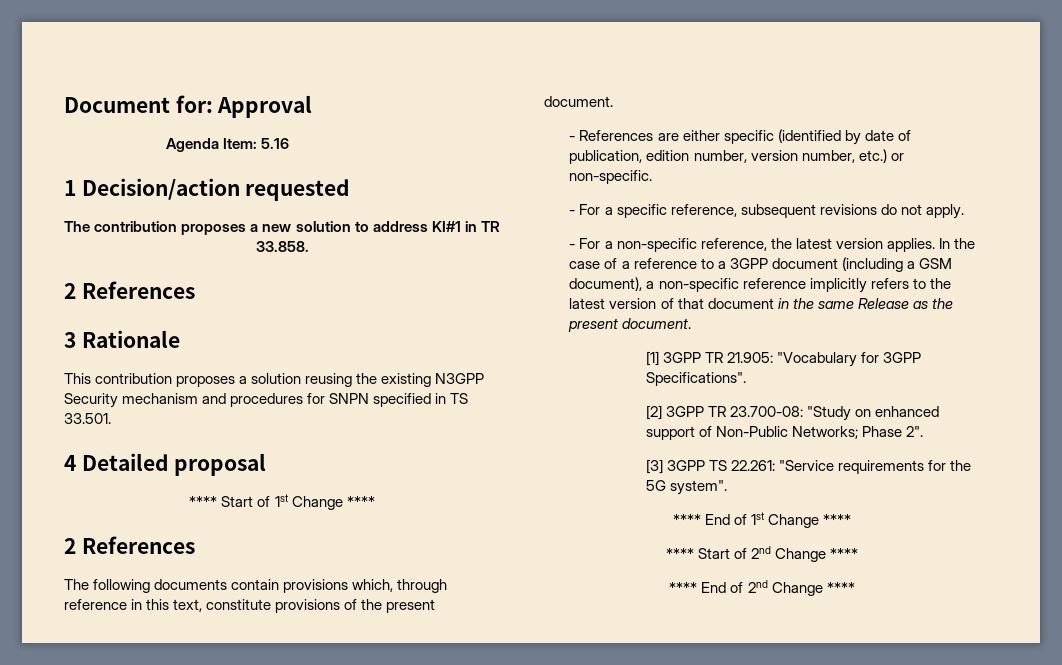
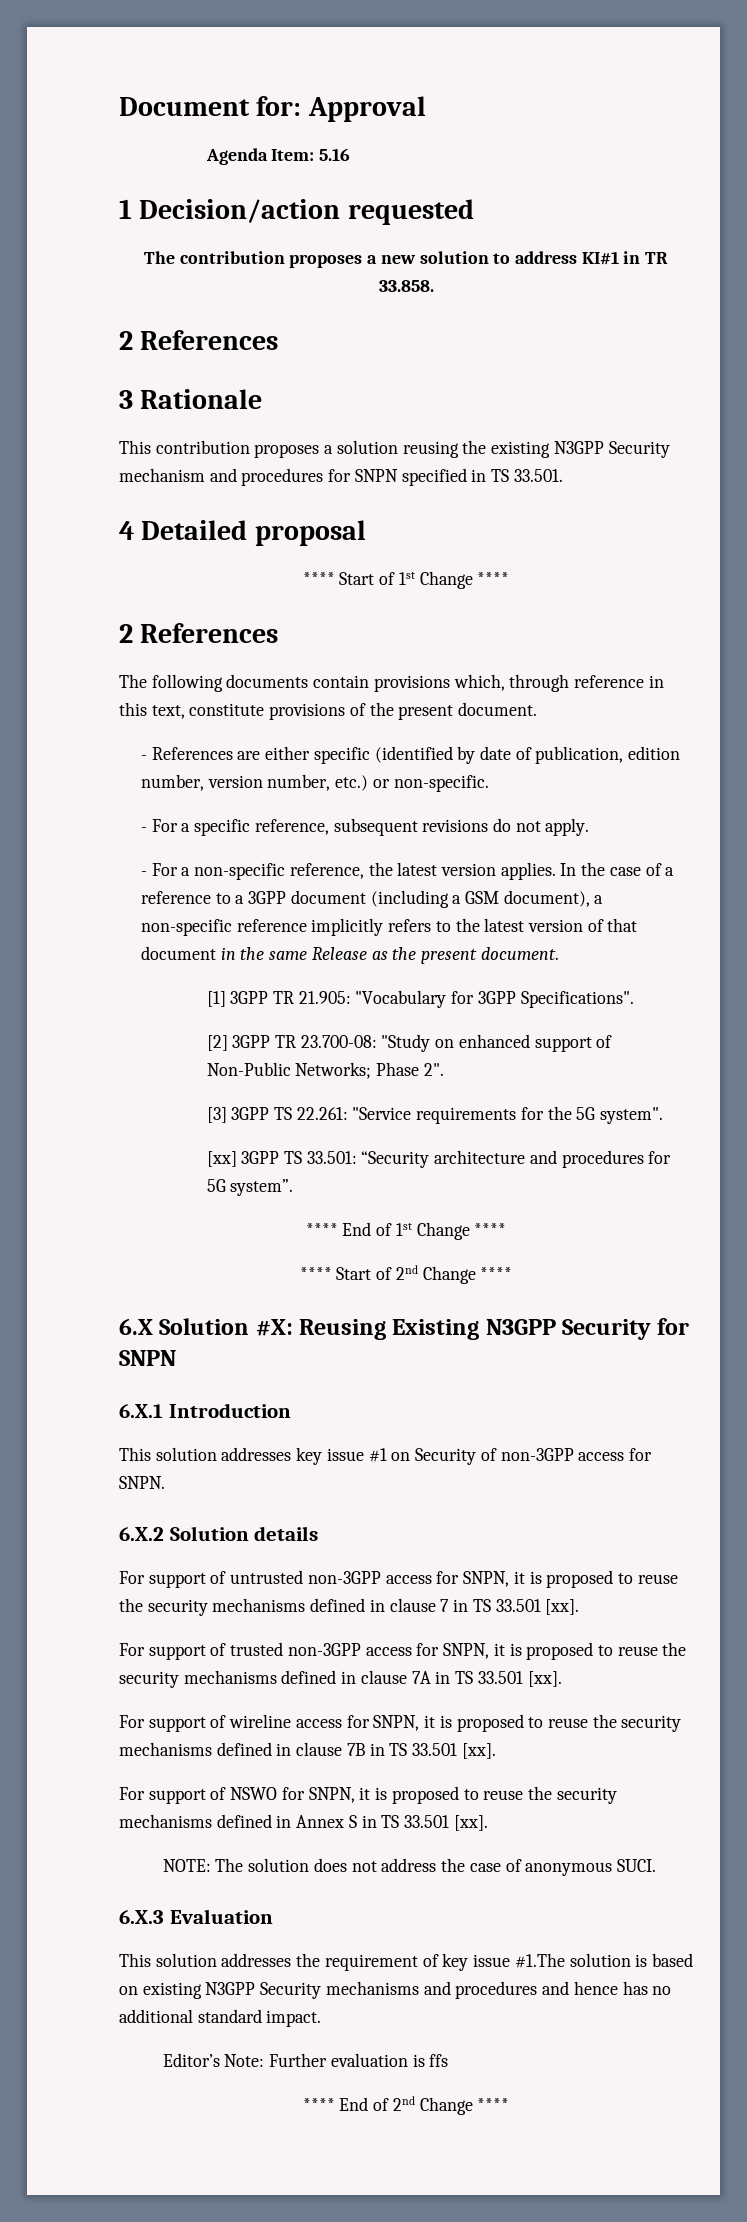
+ [xx] 3GPP TS 33.501: “Security architecture and procedures for 5G system”.
+ 6.X Solution #X: Reusing Existing N3GPP Security for SNPN
+ 6.X.1 Introduction
+ This solution addresses key issue #1 on Security of non-3GPP access for SNPN.
+ 6.X.2 Solution details
+ For support of untrusted non-3GPP access for SNPN, it is proposed to reuse the security mechanisms defined in clause 7 in TS 33.501 [xx].
+ For support of trusted non-3GPP access for SNPN, it is proposed to reuse the security mechanisms defined in clause 7A in TS 33.501 [xx].
+ For support of wireline access for SNPN, it is proposed to reuse the security mechanisms defined in clause 7B in TS 33.501 [xx].
+ For support of NSWO for SNPN, it is proposed to reuse the security mechanisms defined in Annex S in TS 33.501 [xx].
+ NOTE: The solution does not address the case of anonymous SUCI.
+ 6.X.3 Evaluation
+ This solution addresses the requirement of key issue #1.The solution is based on existing N3GPP Security mechanisms and procedures and hence has no additional standard impact.
+ Editor’s Note: Further evaluation is ffs

